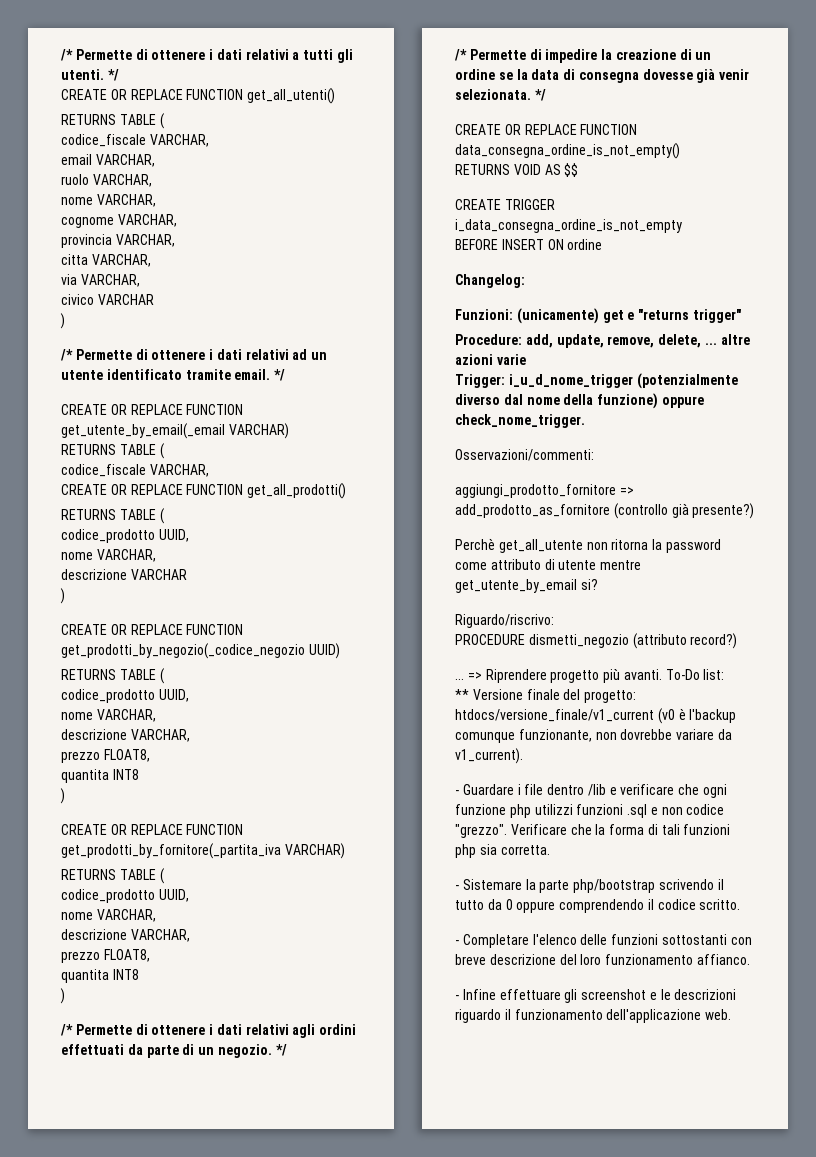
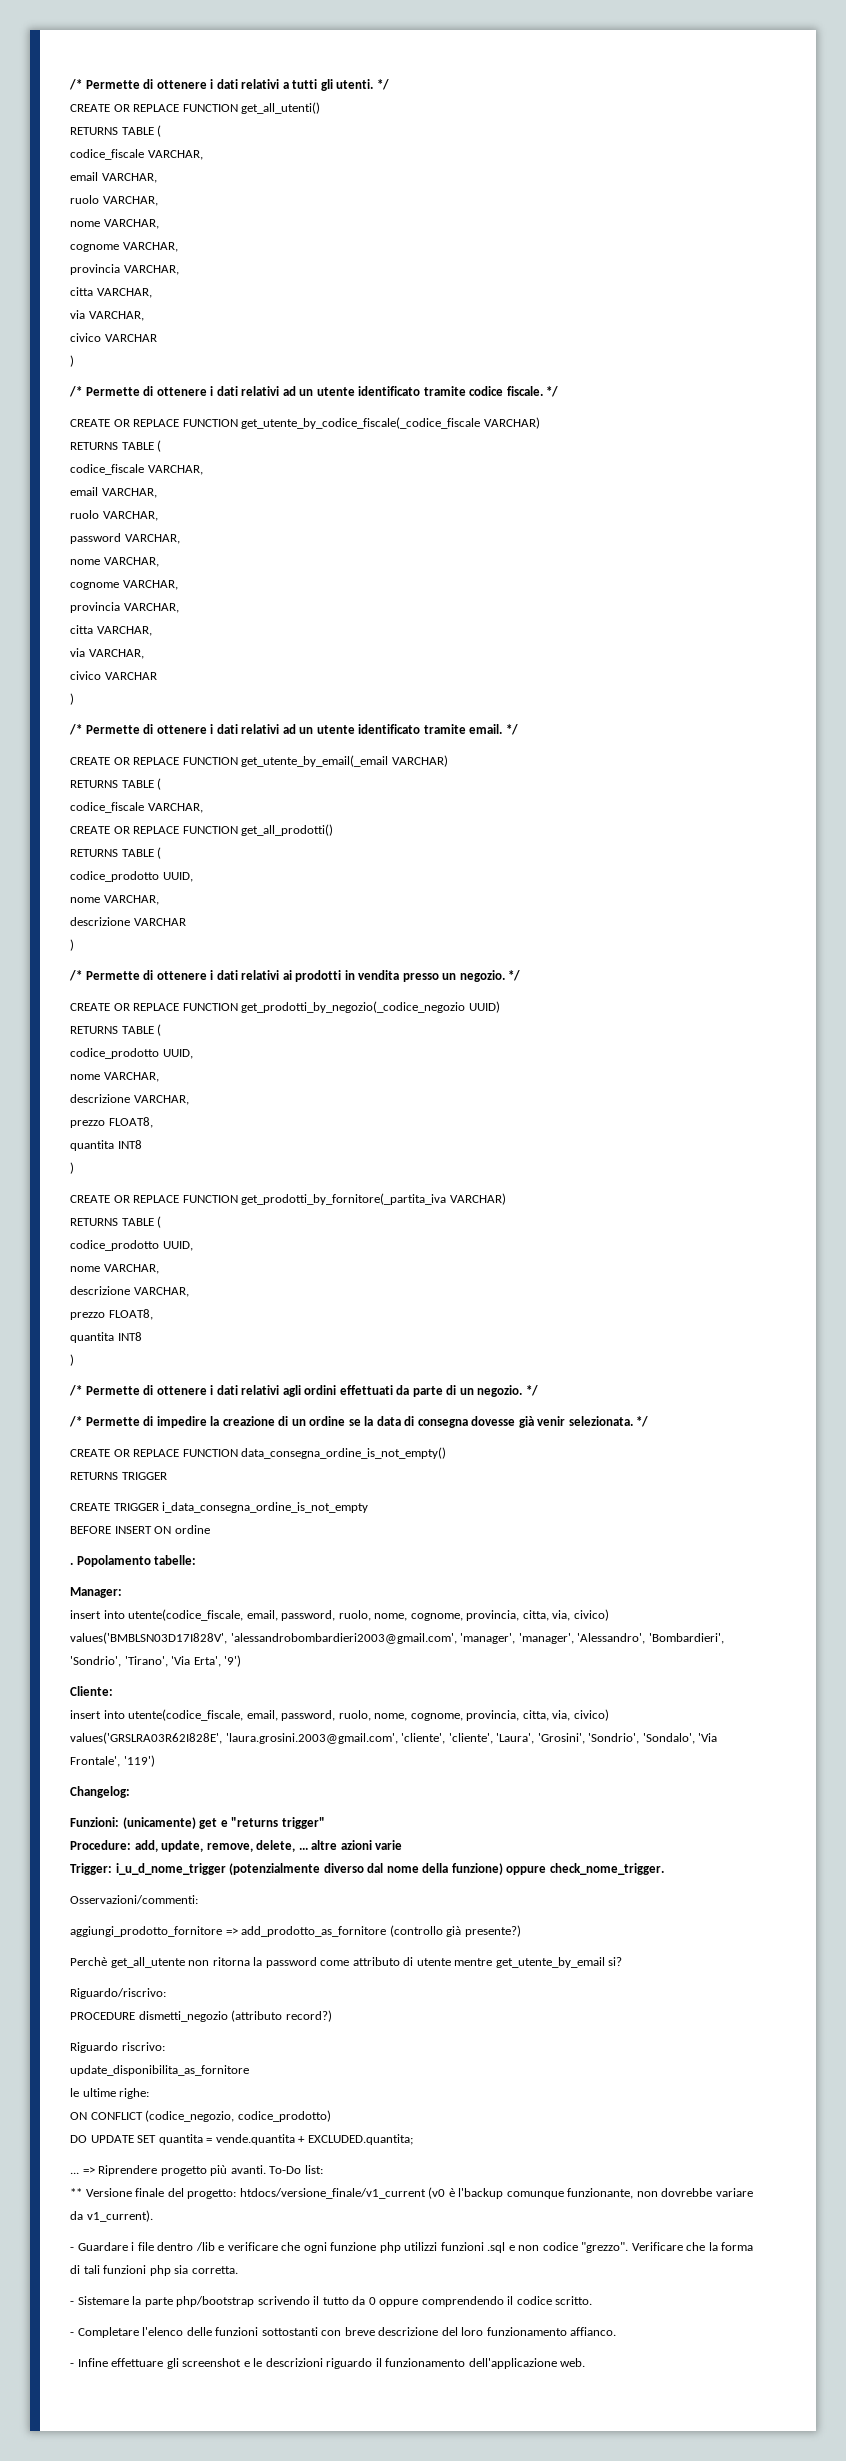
+ /* Permette di ottenere i dati relativi ad un utente identificato tramite codice fiscale. */
+ CREATE OR REPLACE FUNCTION get_utente_by_codice_fiscale(_codice_fiscale VARCHAR)
+ RETURNS TABLE (
+ codice_fiscale VARCHAR,
+ email VARCHAR,
+ ruolo VARCHAR,
+ password VARCHAR,
+ nome VARCHAR,
+ cognome VARCHAR,
+ provincia VARCHAR,
+ citta VARCHAR,
+ via VARCHAR,
+ civico VARCHAR
+ )
+ /* Permette di ottenere i dati relativi ai prodotti in vendita presso un negozio. */
- RETURNS VOID AS $$
+ RETURNS TRIGGER
+ . Popolamento tabelle:
+ Manager:
+ insert into utente(codice_fiscale, email, password, ruolo, nome, cognome, provincia, citta, via, civico) values('BMBLSN03D17I828V', 'alessandrobombardieri2003@gmail.com', 'manager', 'manager', 'Alessandro', 'Bombardieri', 'Sondrio', 'Tirano', 'Via Erta', '9')
+ Cliente:
+ insert into utente(codice_fiscale, email, password, ruolo, nome, cognome, provincia, citta, via, civico) values('GRSLRA03R62I828E', 'laura.grosini.2003@gmail.com', 'cliente', 'cliente', 'Laura', 'Grosini', 'Sondrio', 'Sondalo', 'Via Frontale', '119')
+ Riguardo riscrivo:
+ update_disponibilita_as_fornitore
+ le ultime righe:
+ ON CONFLICT (codice_negozio, codice_prodotto)
+ DO UPDATE SET quantita = vende.quantita + EXCLUDED.quantita;

